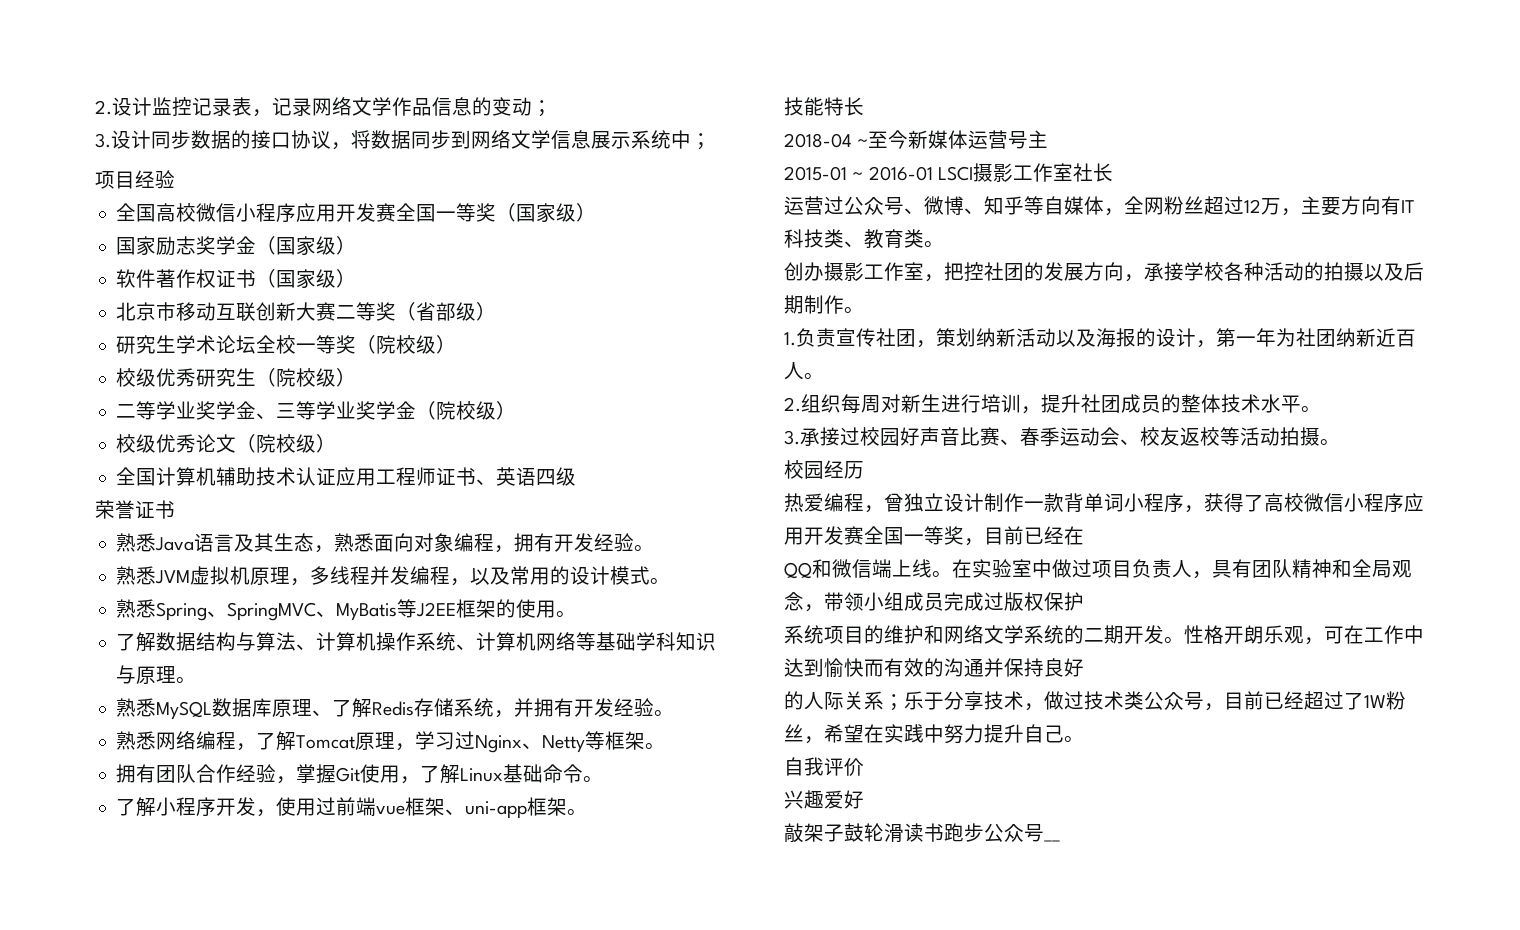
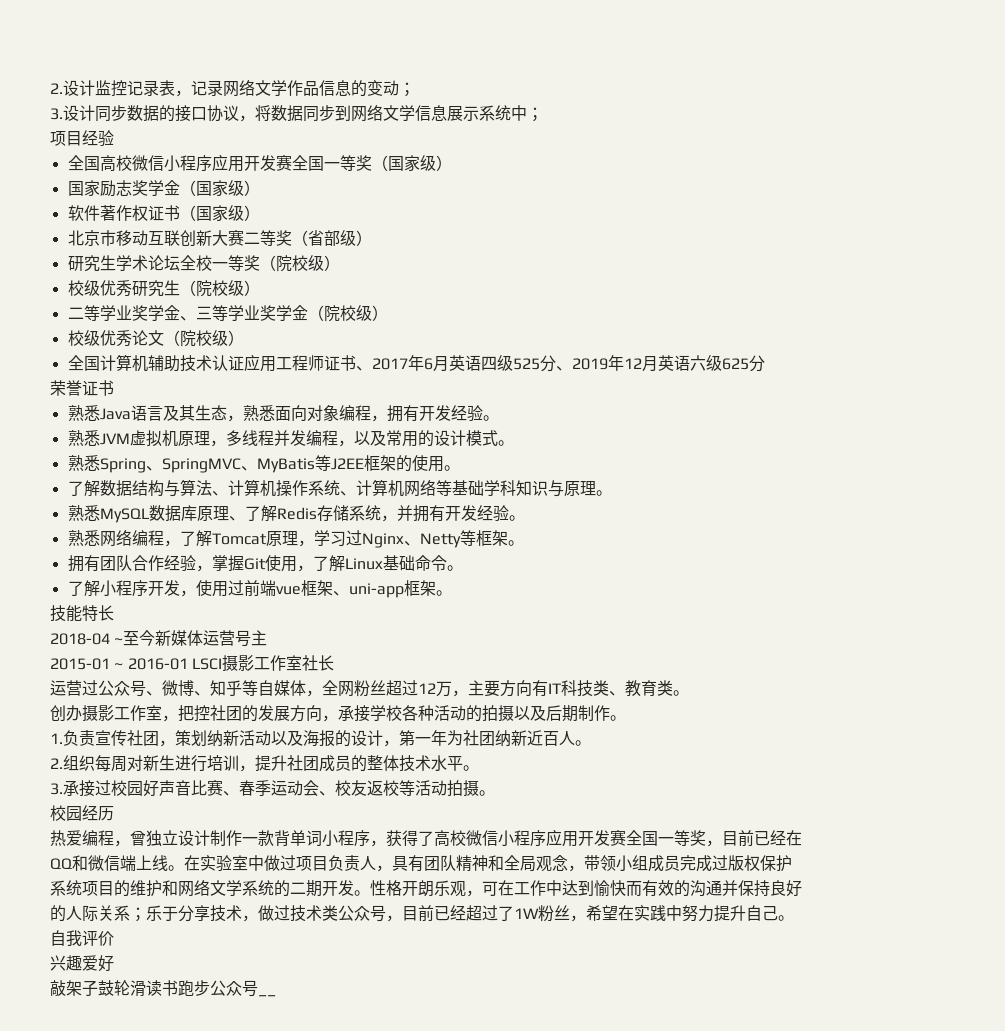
- 全国计算机辅助技术认证应用工程师证书、英语四级
+ 全国计算机辅助技术认证应用工程师证书、2017年6月英语四级525分、2019年12月英语六级625分

